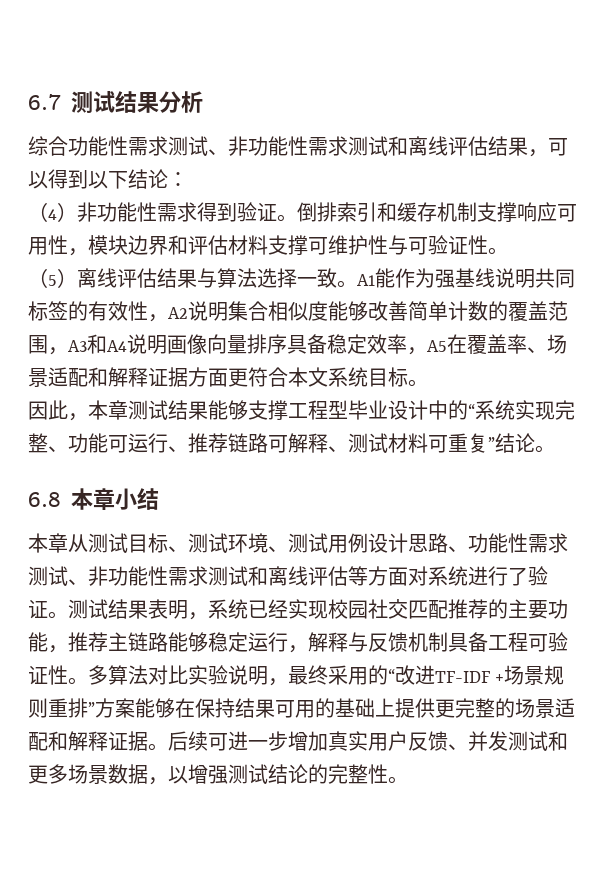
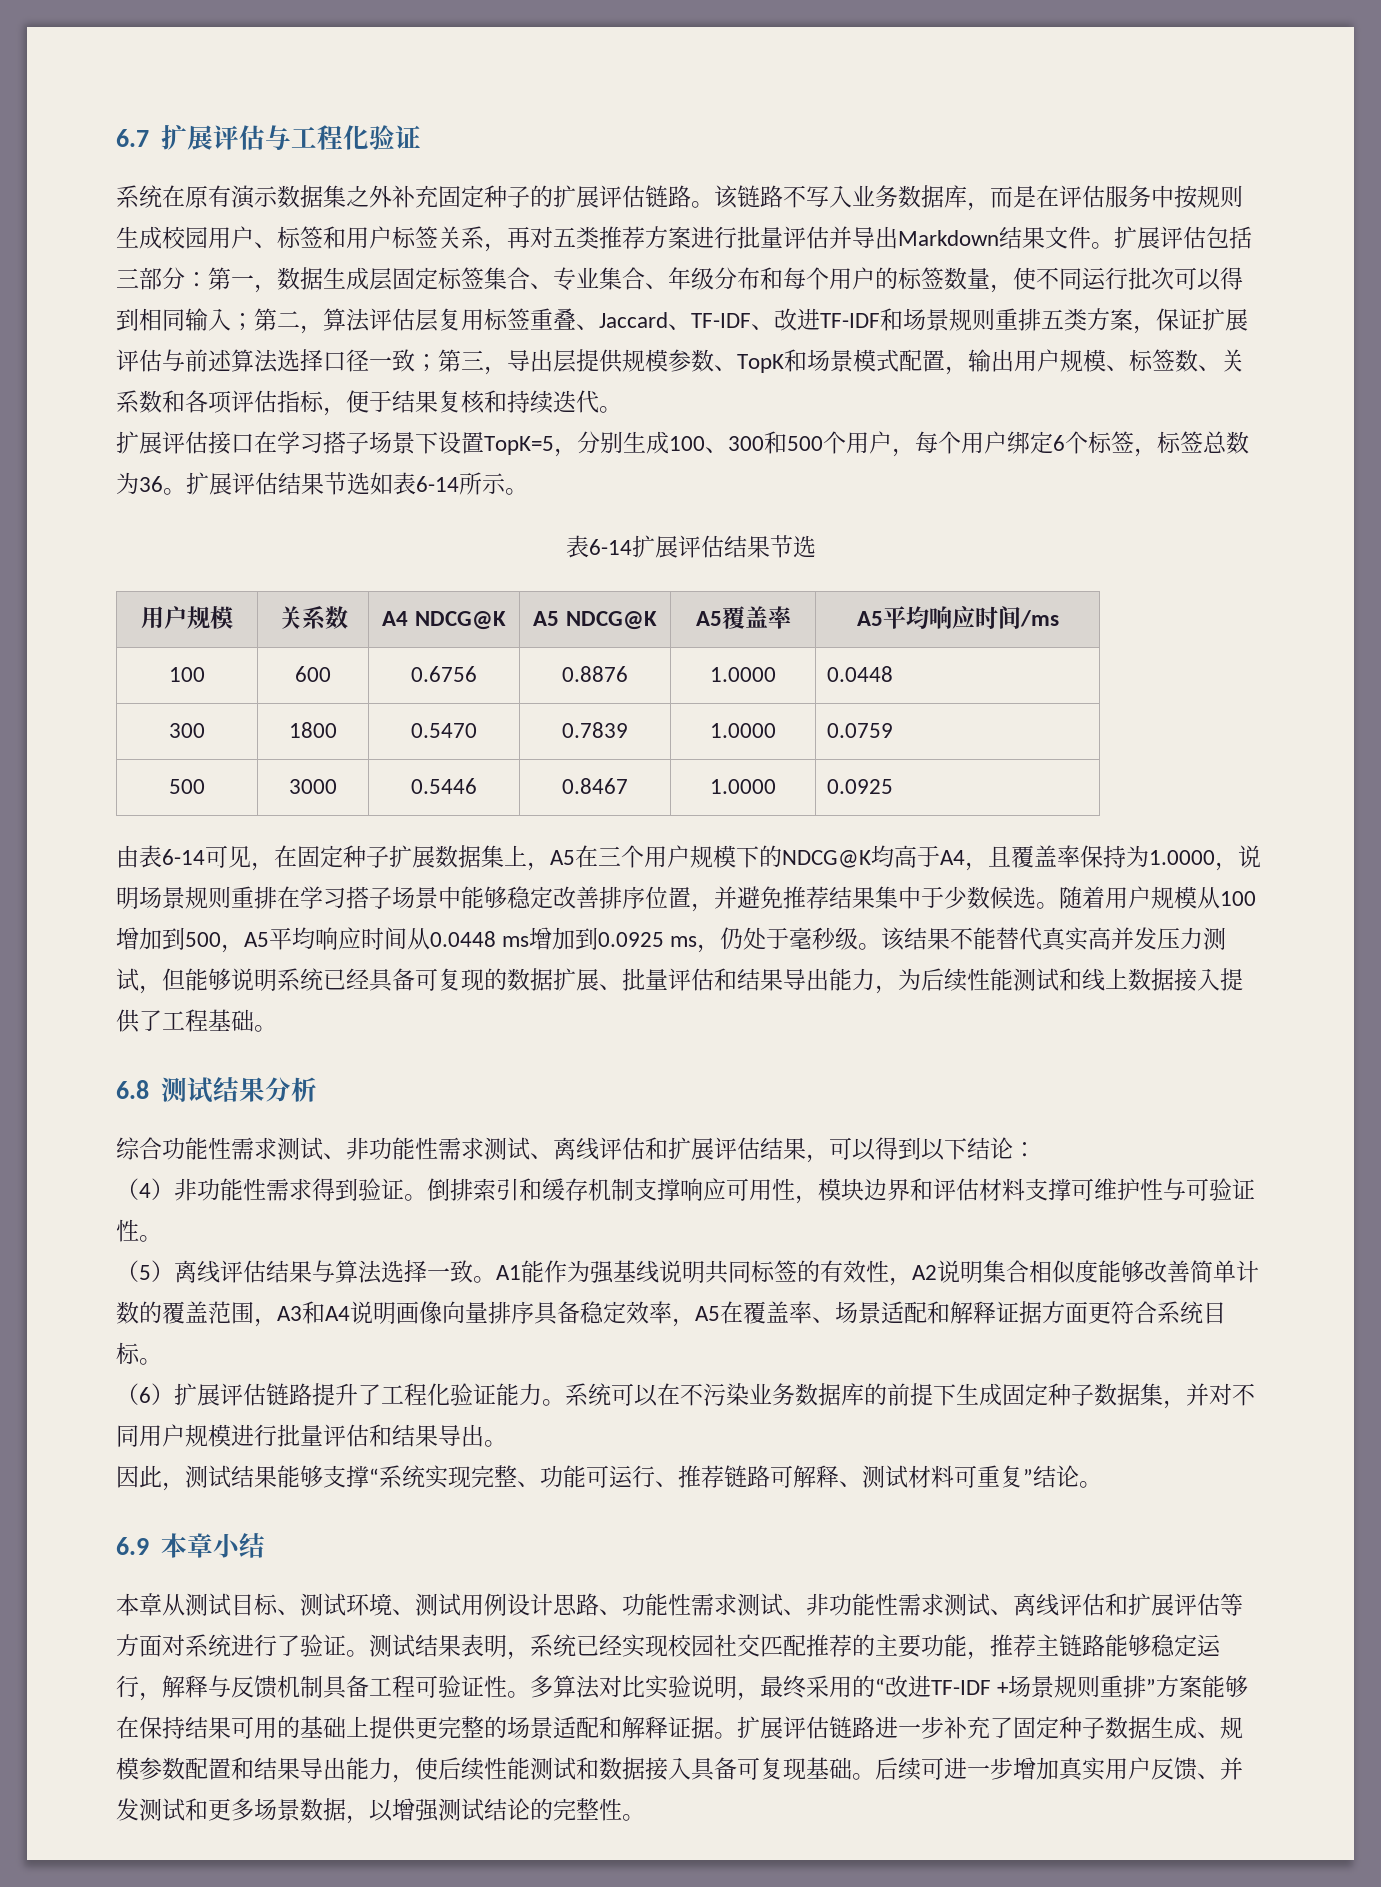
- 6.7测试结果分析
+ 6.7扩展评估与工程化验证
+ 系统在原有演示数据集之外补充固定种子的扩展评估链路。该链路不写入业务数据库，而是在评估服务中按规则生成校园用户、标签和用户标签关系，再对五类推荐方案进行批量评估并导出Markdown结果文件。扩展评估包括三部分：第一，数据生成层固定标签集合、专业集合、年级分布和每个用户的标签数量，使不同运行批次可以得到相同输入；第二，算法评估层复用标签重叠、Jaccard、TF-IDF、改进TF-IDF和场景规则重排五类方案，保证扩展评估与前述算法选择口径一致；第三，导出层提供规模参数、TopK和场景模式配置，输出用户规模、标签数、关系数和各项评估指标，便于结果复核和持续迭代。
+ 扩展评估接口在学习搭子场景下设置TopK=5，分别生成100、300和500个用户，每个用户绑定6个标签，标签总数为36。扩展评估结果节选如表6-14所示。
+ 表6-14扩展评估结果节选
+ 用户规模 | 关系数 | A4 NDCG@K | A5 NDCG@K | A5覆盖率 | A5平均响应时间/ms
+ 100 | 600 | 0.6756 | 0.8876 | 1.0000 | 0.0448
+ 300 | 1800 | 0.5470 | 0.7839 | 1.0000 | 0.0759
+ 500 | 3000 | 0.5446 | 0.8467 | 1.0000 | 0.0925
+ 由表6-14可见，在固定种子扩展数据集上，A5在三个用户规模下的NDCG@K均高于A4，且覆盖率保持为1.0000，说明场景规则重排在学习搭子场景中能够稳定改善排序位置，并避免推荐结果集中于少数候选。随着用户规模从100增加到500，A5平均响应时间从0.0448 ms增加到0.0925 ms，仍处于毫秒级。该结果不能替代真实高并发压力测试，但能够说明系统已经具备可复现的数据扩展、批量评估和结果导出能力，为后续性能测试和线上数据接入提供了工程基础。
+ 6.8测试结果分析
- 综合功能性需求测试、非功能性需求测试和离线评估结果，可以得到以下结论：
+ 综合功能性需求测试、非功能性需求测试、离线评估和扩展评估结果，可以得到以下结论：
- A1能作为强基线说明共同标签的有效性，A2说明集合相似度能够改善简单计数的覆盖范围，A3和A4说明画像向量排序具备稳定效率，A5在覆盖率、场景适配和解释证据方面更符合本文系统目标。
+ A1能作为强基线说明共同标签的有效性，A2说明集合相似度能够改善简单计数的覆盖范围，A3和A4说明画像向量排序具备稳定效率，A5在覆盖率、场景适配和解释证据方面更符合系统目标。
+ （6）扩展评估链路提升了工程化验证能力。系统可以在不污染业务数据库的前提下生成固定种子数据集，并对不同用户规模进行批量评估和结果导出。
- 因此，本章测试结果能够支撑工程型毕业设计中的“系统实现完整、功能可运行、推荐链路可解释、测试材料可重复”结论。
+ 因此，测试结果能够支撑“系统实现完整、功能可运行、推荐链路可解释、测试材料可重复”结论。
- 6.8本章小结
+ 6.9本章小结
- 本章从测试目标、测试环境、测试用例设计思路、功能性需求测试、非功能性需求测试和离线评估等方面对系统进行了验证。
+ 本章从测试目标、测试环境、测试用例设计思路、功能性需求测试、非功能性需求测试、离线评估和扩展评估等方面对系统进行了验证。
+ 扩展评估链路进一步补充了固定种子数据生成、规模参数配置和结果导出能力，使后续性能测试和数据接入具备可复现基础。

